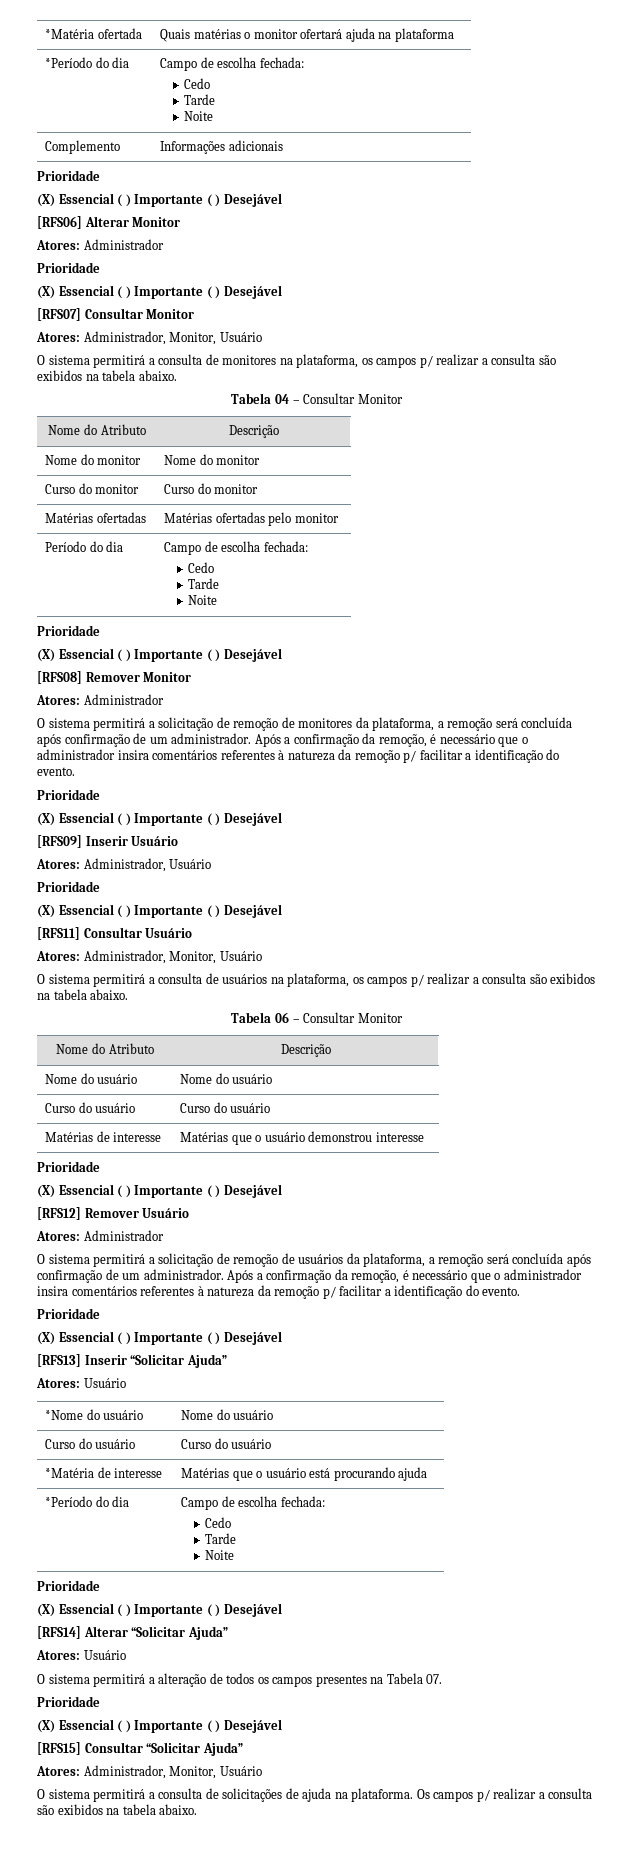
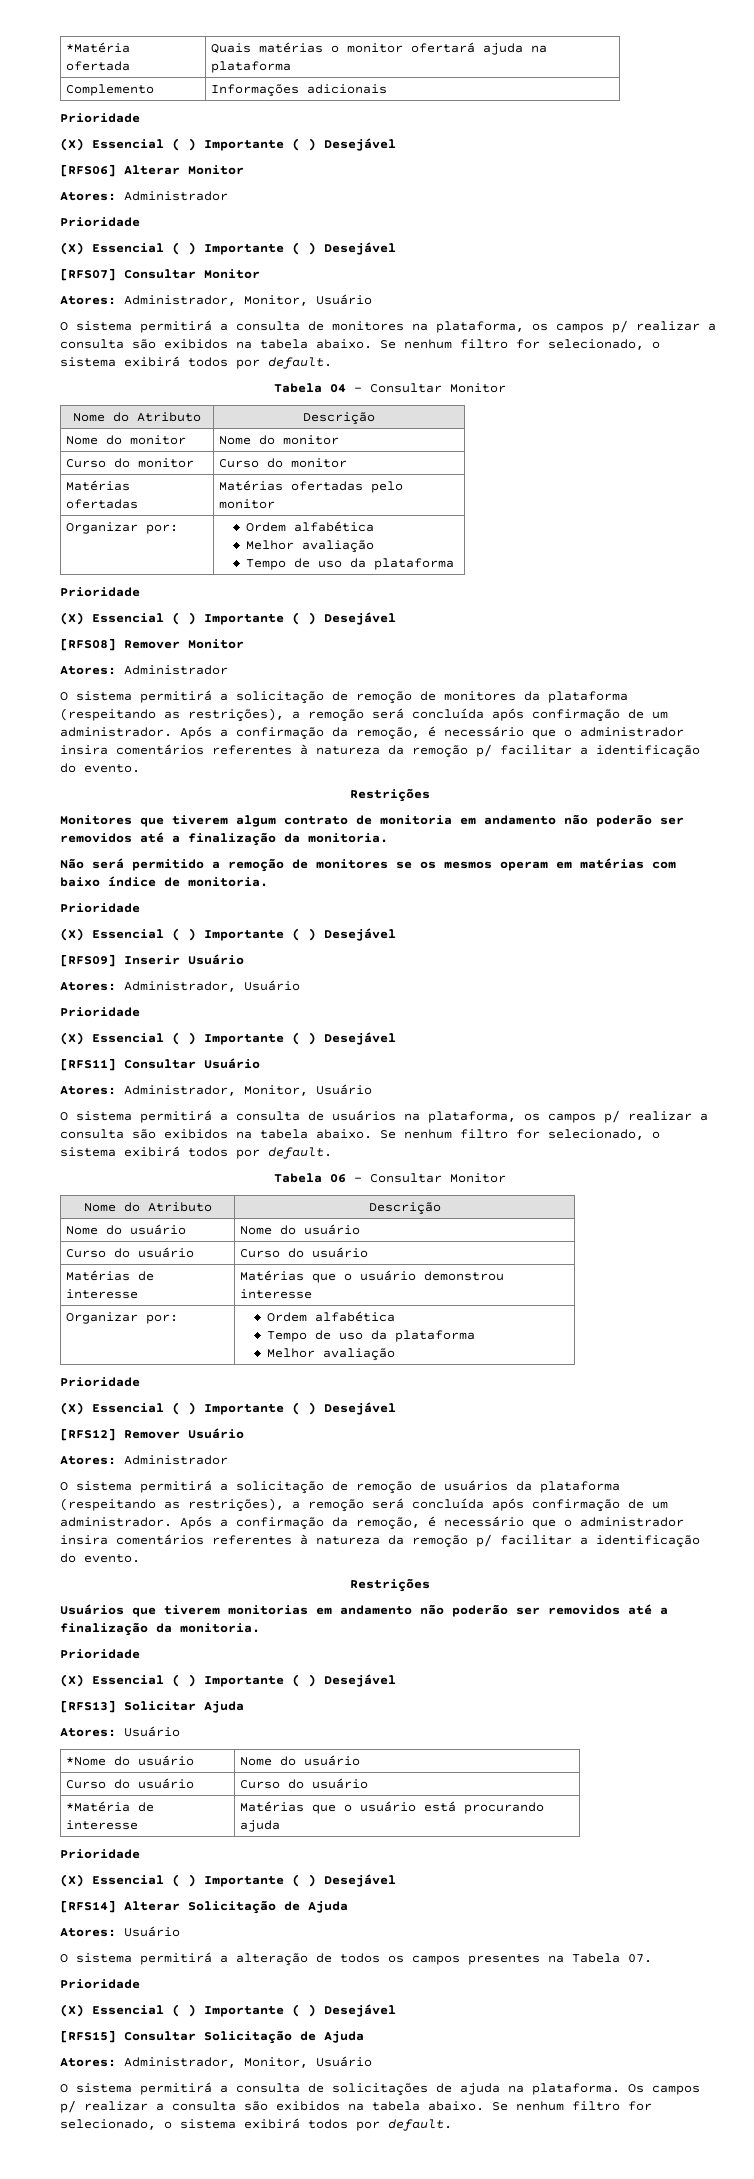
  *Matéria ofertada | Quais matérias o monitor ofertará ajuda na plataforma
- *Período do dia | Campo de escolha fechada:
- Cedo
- Tarde
- Noite
- O sistema permitirá a consulta de monitores na plataforma, os campos p/ realizar a consulta são exibidos na tabela abaixo.
+ O sistema permitirá a consulta de monitores na plataforma, os campos p/ realizar a consulta são exibidos na tabela abaixo. Se nenhum filtro for selecionado, o sistema exibirá todos por default.
  Matérias ofertadas | Matérias ofertadas pelo monitor
- Período do dia | Campo de escolha fechada:
- Cedo
- Tarde
- Noite
+ Organizar por: | Ordem alfabética
+ Melhor avaliação
+ Tempo de uso da plataforma
- O sistema permitirá a solicitação de remoção de monitores da plataforma, a remoção será concluída após confirmação de um administrador. Após a confirmação da remoção, é necessário que o administrador insira comentários referentes à natureza da remoção p/ facilitar a identificação do evento.
+ O sistema permitirá a solicitação de remoção de monitores da plataforma (respeitando as restrições), a remoção será concluída após confirmação de um administrador. Após a confirmação da remoção, é necessário que o administrador insira comentários referentes à natureza da remoção p/ facilitar a identificação do evento.
+ Restrições
+ Monitores que tiverem algum contrato de monitoria em andamento não poderão ser removidos até a finalização da monitoria.
+ Não será permitido a remoção de monitores se os mesmos operam em matérias com baixo índice de monitoria.
- O sistema permitirá a consulta de usuários na plataforma, os campos p/ realizar a consulta são exibidos na tabela abaixo.
+ O sistema permitirá a consulta de usuários na plataforma, os campos p/ realizar a consulta são exibidos na tabela abaixo. Se nenhum filtro for selecionado, o sistema exibirá todos por default.
  Matérias de interesse | Matérias que o usuário demonstrou interesse
+ Organizar por: | Ordem alfabética
+ Tempo de uso da plataforma
+ Melhor avaliação
- O sistema permitirá a solicitação de remoção de usuários da plataforma, a remoção será concluída após confirmação de um administrador. Após a confirmação da remoção, é necessário que o administrador insira comentários referentes à natureza da remoção p/ facilitar a identificação do evento.
+ O sistema permitirá a solicitação de remoção de usuários da plataforma (respeitando as restrições), a remoção será concluída após confirmação de um administrador. Após a confirmação da remoção, é necessário que o administrador insira comentários referentes à natureza da remoção p/ facilitar a identificação do evento.
+ Restrições
+ Usuários que tiverem monitorias em andamento não poderão ser removidos até a finalização da monitoria.
- [RFS13] Inserir “Solicitar Ajuda”
+ [RFS13] Solicitar Ajuda
  *Matéria de interesse | Matérias que o usuário está procurando ajuda
- *Período do dia | Campo de escolha fechada:
- Cedo
- Tarde
- Noite
- [RFS14] Alterar “Solicitar Ajuda”
+ [RFS14] Alterar Solicitação de Ajuda
- [RFS15] Consultar “Solicitar Ajuda”
+ [RFS15] Consultar Solicitação de Ajuda
- Os campos p/ realizar a consulta são exibidos na tabela abaixo.
+ Os campos p/ realizar a consulta são exibidos na tabela abaixo. Se nenhum filtro for selecionado, o sistema exibirá todos por default.

